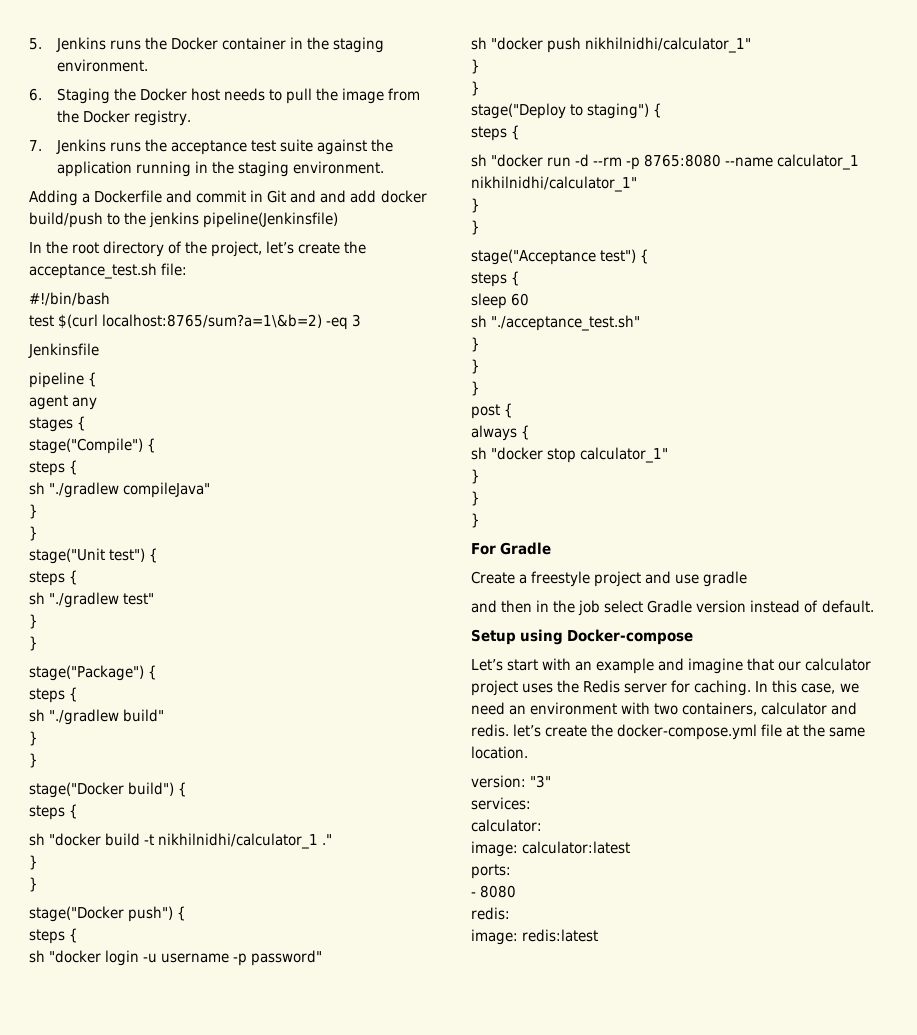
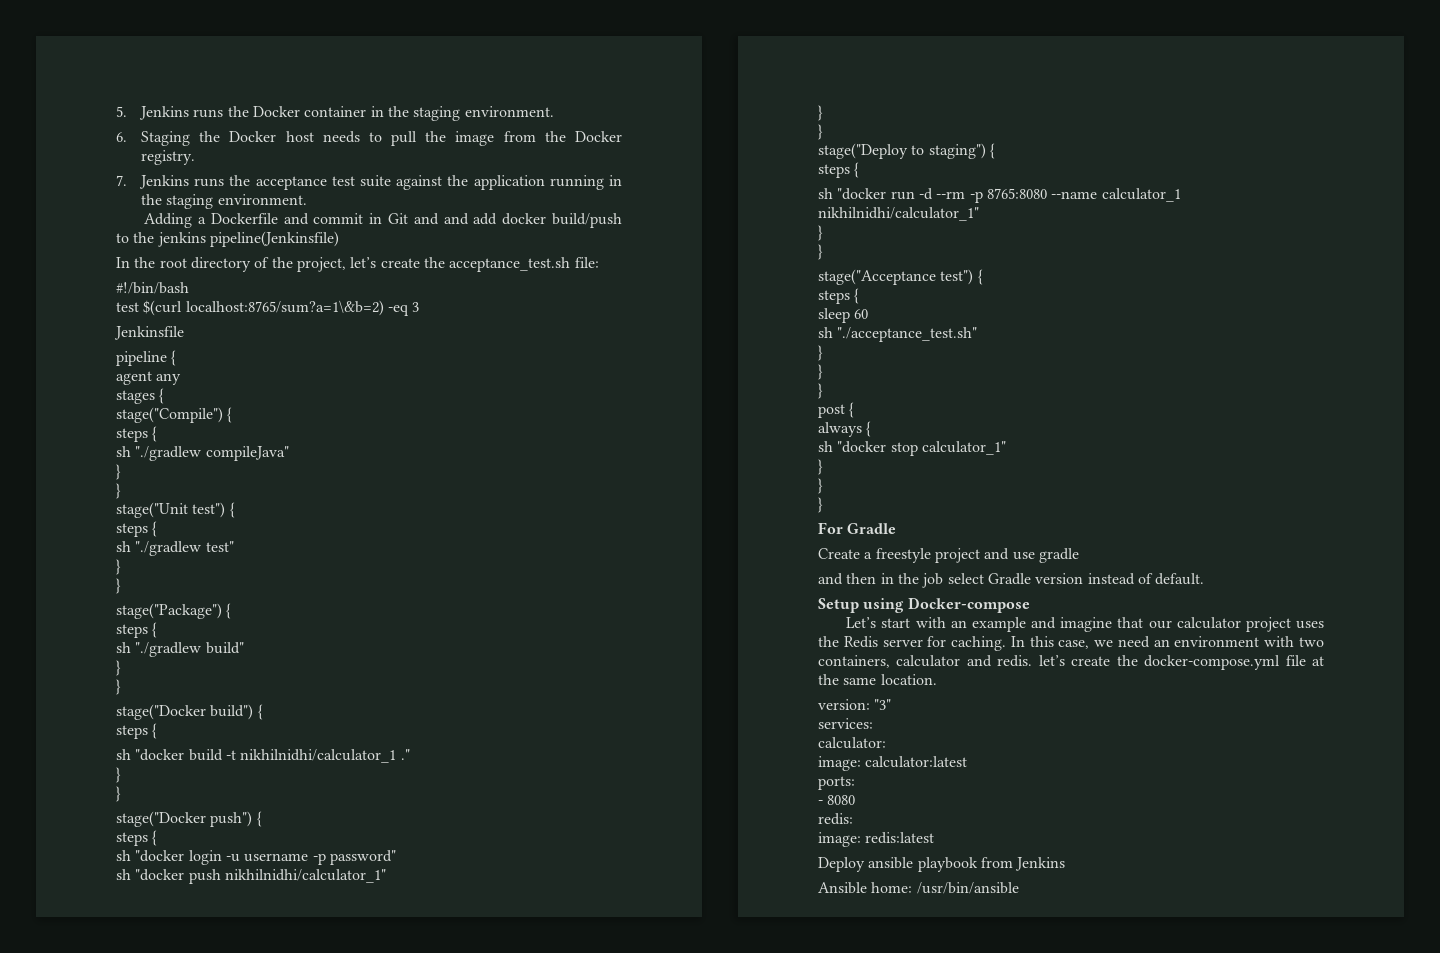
+ Deploy ansible playbook from Jenkins
+ Ansible home: /usr/bin/ansible

